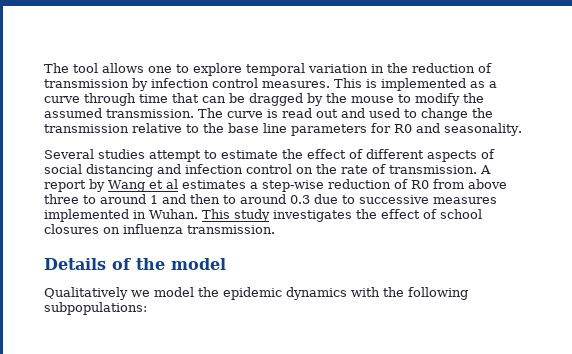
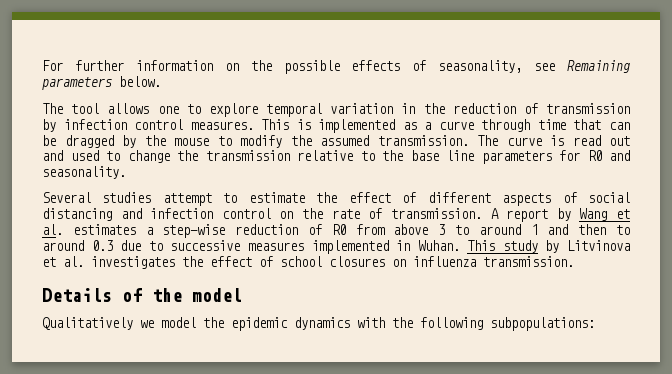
+ For further information on the possible effects of seasonality, see Remaining parameters below.
- A report by Wang et al estimates a step-wise reduction of R0 from above three to around 1 and then to around 0.3 due to successive measures implemented in Wuhan.
+ A report by Wang et al. estimates a step-wise reduction of R0 from above 3 to around 1 and then to around 0.3 due to successive measures implemented in Wuhan.
- This study investigates the effect of school closures on influenza transmission.
+ This study by Litvinova et al. investigates the effect of school closures on influenza transmission.

